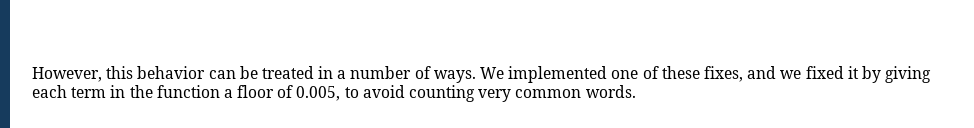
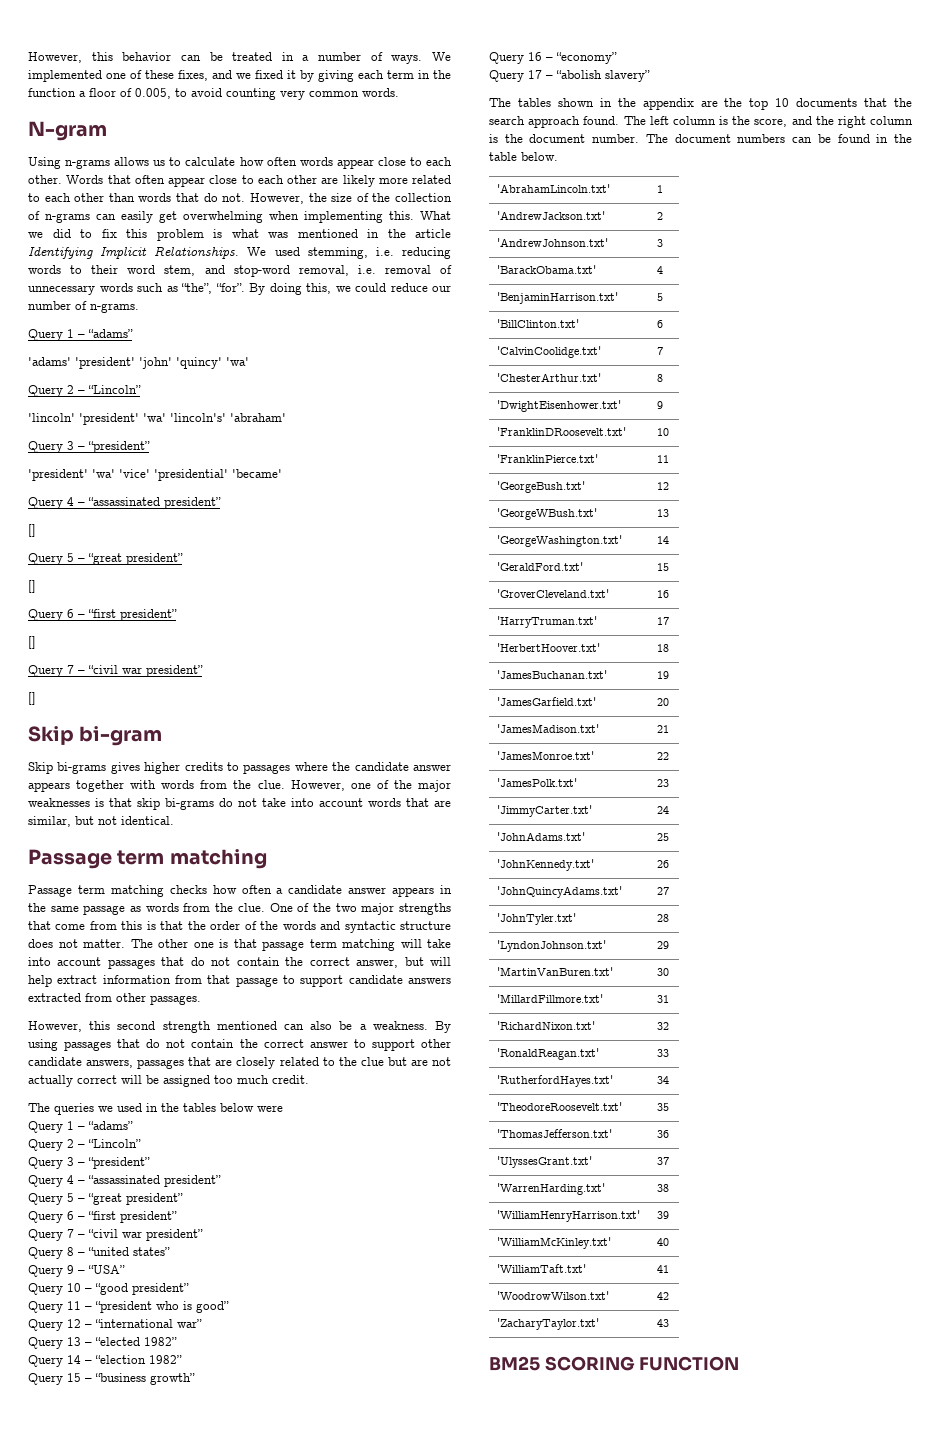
+ N-gram
+ Using n-grams allows us to calculate how often words appear close to each other. Words that often appear close to each other are likely more related to each other than words that do not. However, the size of the collection of n-grams can easily get overwhelming when implementing this. What we did to fix this problem is what was mentioned in the article Identifying Implicit Relationships. We used stemming, i.e. reducing words to their word stem, and stop-word removal, i.e. removal of unnecessary words such as “the”, “for”. By doing this, we could reduce our number of n-grams.
+ Query 1 – “adams”
+ 'adams' 'president' 'john' 'quincy' 'wa'
+ Query 2 – “Lincoln”
+ 'lincoln' 'president' 'wa' 'lincoln's' 'abraham'
+ Query 3 – “president”
+ 'president' 'wa' 'vice' 'presidential' 'became'
+ Query 4 – “assassinated president”
+ []
+ Query 5 – “great president”
+ []
+ Query 6 – “first president”
+ []
+ Query 7 – “civil war president”
+ []
+ Skip bi-gram
+ Skip bi-grams gives higher credits to passages where the candidate answer appears together with words from the clue. However, one of the major weaknesses is that skip bi-grams do not take into account words that are similar, but not identical.
+ Passage term matching
+ Passage term matching checks how often a candidate answer appears in the same passage as words from the clue. One of the two major strengths that come from this is that the order of the words and syntactic structure does not matter. The other one is that passage term matching will take into account passages that do not contain the correct answer, but will help extract information from that passage to support candidate answers extracted from other passages.
+ However, this second strength mentioned can also be a weakness. By using passages that do not contain the correct answer to support other candidate answers, passages that are closely related to the clue but are not actually correct will be assigned too much credit.
+ The queries we used in the tables below were
+ Query 1 – “adams”
+ Query 2 – “Lincoln”
+ Query 3 – “president”
+ Query 4 – “assassinated president”
+ Query 5 – “great president”
+ Query 6 – “first president”
+ Query 7 – “civil war president”
+ Query 8 – “united states”
+ Query 9 – “USA”
+ Query 10 – “good president”
+ Query 11 – “president who is good”
+ Query 12 – “international war”
+ Query 13 – “elected 1982”
+ Query 14 – “election 1982”
+ Query 15 – “business growth”
+ Query 16 – “economy”
+ Query 17 – “abolish slavery”
+ The tables shown in the appendix are the top 10 documents that the search approach found. The left column is the score, and the right column is the document number. The document numbers can be found in the table below.
+ 'AbrahamLincoln.txt' | 1
+ 'AndrewJackson.txt' | 2
+ 'AndrewJohnson.txt' | 3
+ 'BarackObama.txt' | 4
+ 'BenjaminHarrison.txt' | 5
+ 'BillClinton.txt' | 6
+ 'CalvinCoolidge.txt' | 7
+ 'ChesterArthur.txt' | 8
+ 'DwightEisenhower.txt' | 9
+ 'FranklinDRoosevelt.txt' | 10
+ 'FranklinPierce.txt' | 11
+ 'GeorgeBush.txt' | 12
+ 'GeorgeWBush.txt' | 13
+ 'GeorgeWashington.txt' | 14
+ 'GeraldFord.txt' | 15
+ 'GroverCleveland.txt' | 16
+ 'HarryTruman.txt' | 17
+ 'HerbertHoover.txt' | 18
+ 'JamesBuchanan.txt' | 19
+ 'JamesGarfield.txt' | 20
+ 'JamesMadison.txt' | 21
+ 'JamesMonroe.txt' | 22
+ 'JamesPolk.txt' | 23
+ 'JimmyCarter.txt' | 24
+ 'JohnAdams.txt' | 25
+ 'JohnKennedy.txt' | 26
+ 'JohnQuincyAdams.txt' | 27
+ 'JohnTyler.txt' | 28
+ 'LyndonJohnson.txt' | 29
+ 'MartinVanBuren.txt' | 30
+ 'MillardFillmore.txt' | 31
+ 'RichardNixon.txt' | 32
+ 'RonaldReagan.txt' | 33
+ 'RutherfordHayes.txt' | 34
+ 'TheodoreRoosevelt.txt' | 35
+ 'ThomasJefferson.txt' | 36
+ 'UlyssesGrant.txt' | 37
+ 'WarrenHarding.txt' | 38
+ 'WilliamHenryHarrison.txt' | 39
+ 'WilliamMcKinley.txt' | 40
+ 'WilliamTaft.txt' | 41
+ 'WoodrowWilson.txt' | 42
+ 'ZacharyTaylor.txt' | 43
+ BM25 SCORING FUNCTION

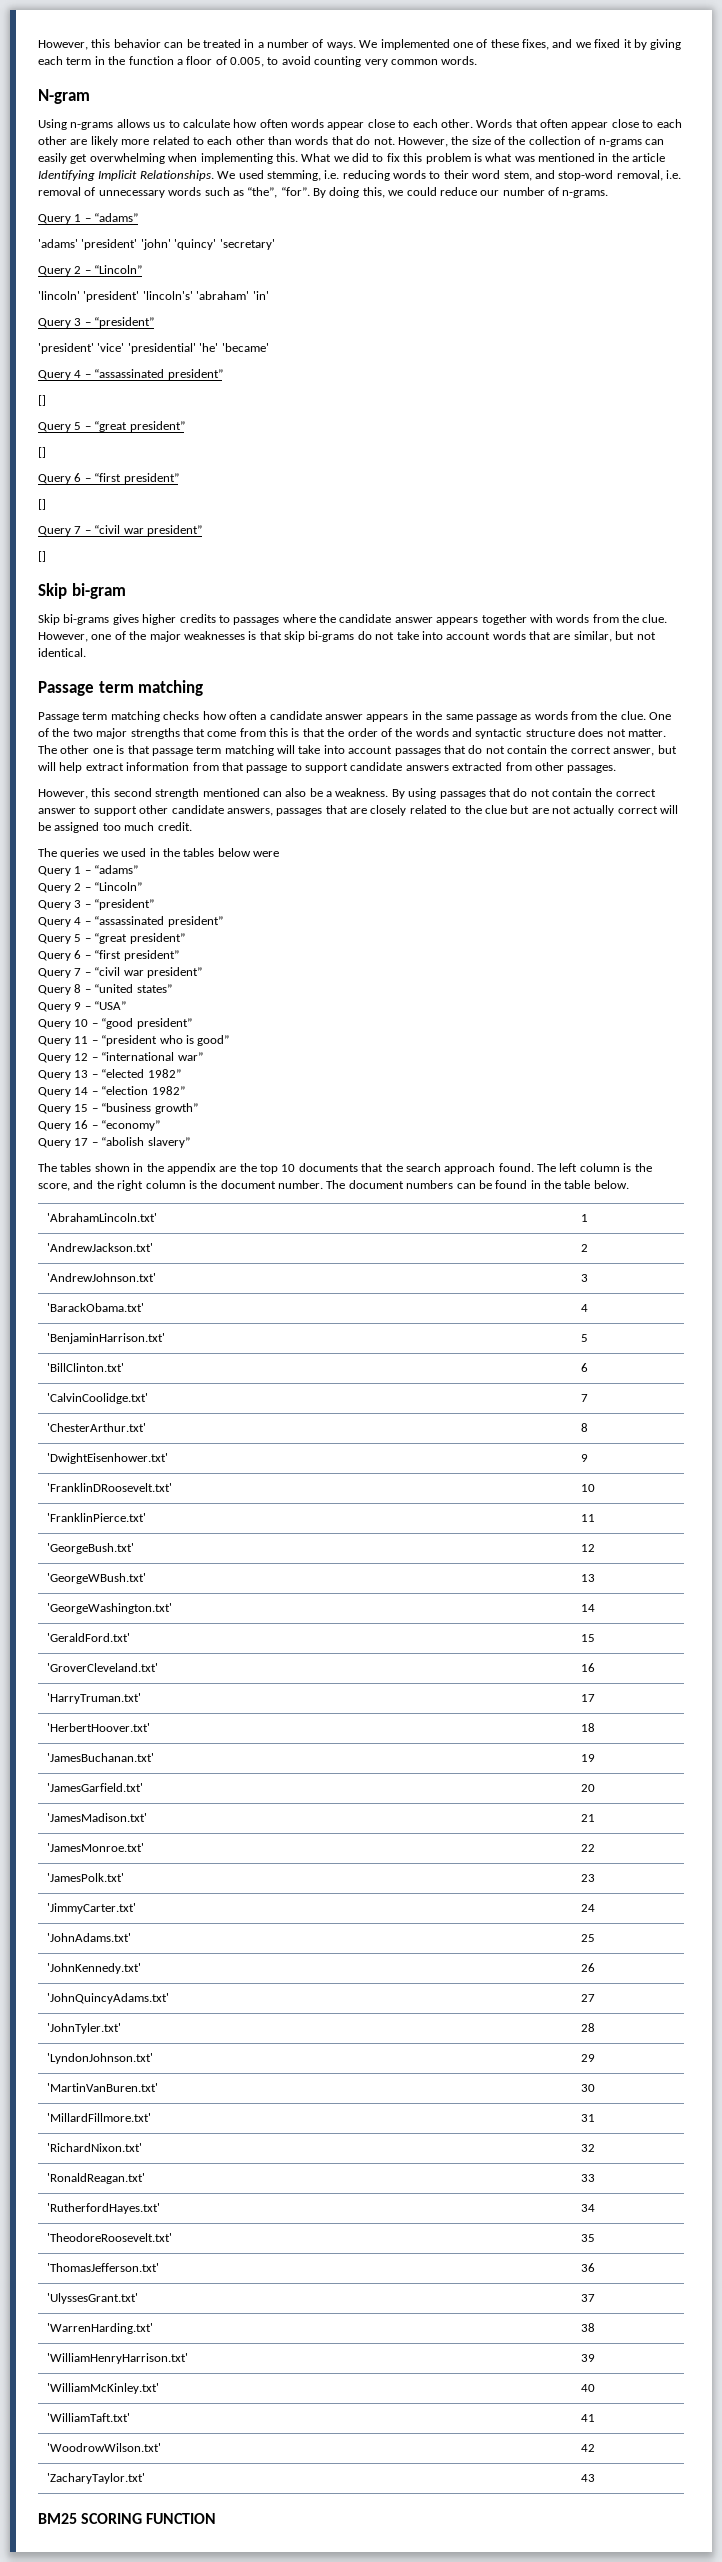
- 'adams' 'president' 'john' 'quincy' 'wa'
+ 'adams' 'president' 'john' 'quincy' 'secretary'
- 'lincoln' 'president' 'wa' 'lincoln's' 'abraham'
+ 'lincoln' 'president' 'lincoln's' 'abraham' 'in'
- 'president' 'wa' 'vice' 'presidential' 'became'
+ 'president' 'vice' 'presidential' 'he' 'became'

